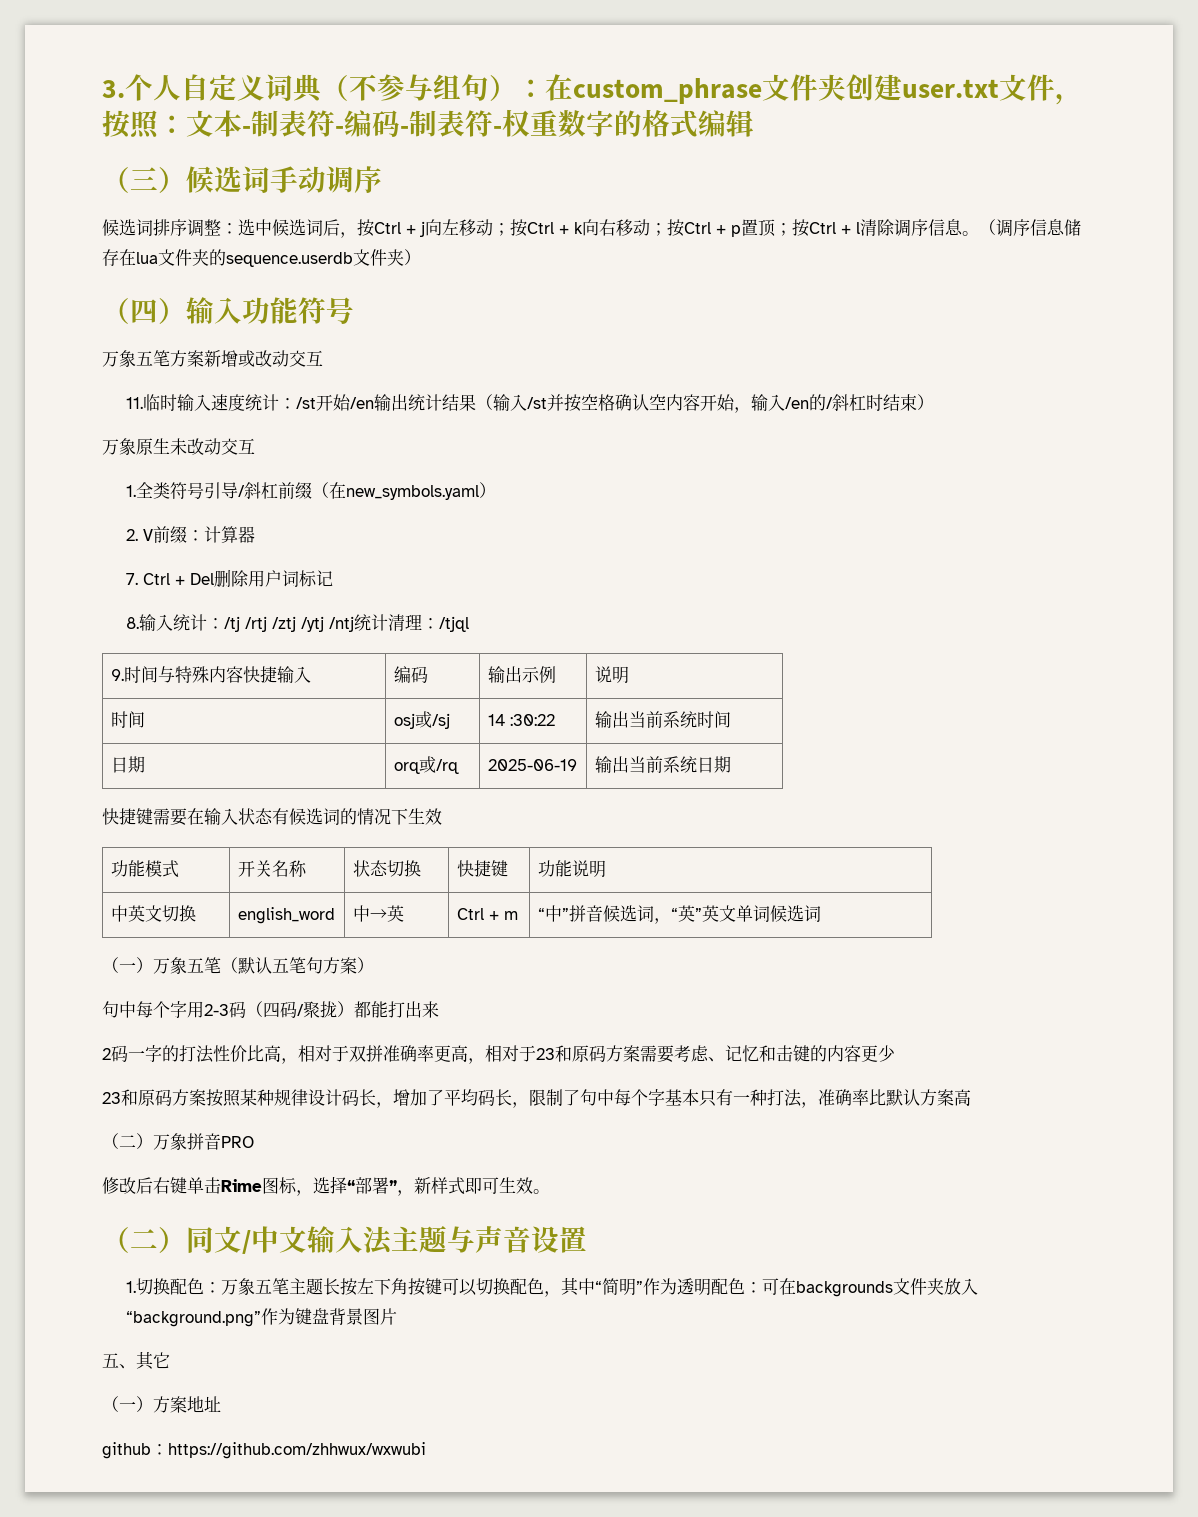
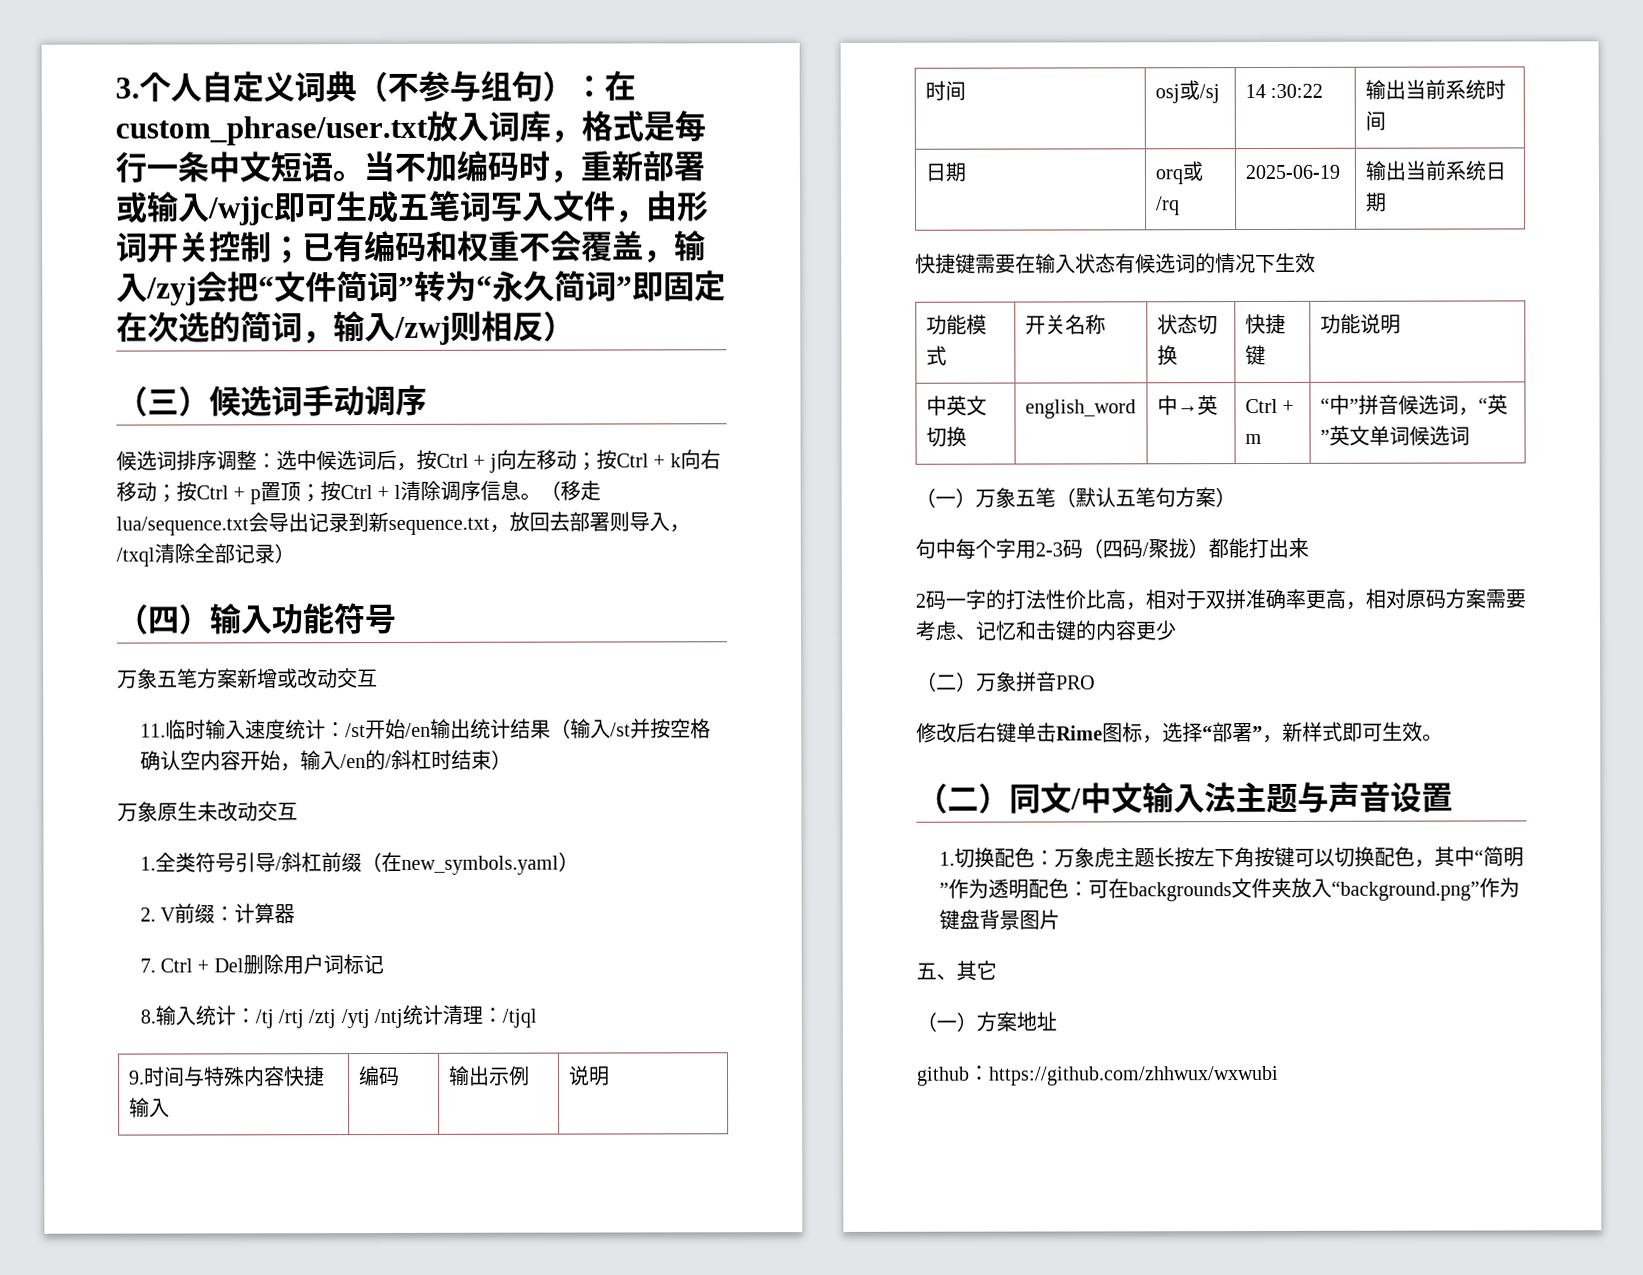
- 3.个人自定义词典（不参与组句）：在custom_phrase文件夹创建user.txt文件，按照：文本-制表符-编码-制表符-权重数字的格式编辑
+ 3.个人自定义词典（不参与组句）：在custom_phrase/user.txt放入词库，格式是每行一条中文短语。当不加编码时，重新部署或输入/wjjc即可生成五笔词写入文件，由形词开关控制；已有编码和权重不会覆盖，输入/zyj会把“文件简词”转为“永久简词”即固定在次选的简词，输入/zwj则相反）
- （调序信息储存在lua文件夹的sequence.userdb文件夹）
+ （移走lua/sequence.txt会导出记录到新sequence.txt，放回去部署则导入，/txql清除全部记录）
- 2码一字的打法性价比高，相对于双拼准确率更高，相对于23和原码方案需要考虑、记忆和击键的内容更少
+ 2码一字的打法性价比高，相对于双拼准确率更高，相对原码方案需要考虑、记忆和击键的内容更少
- 23和原码方案按照某种规律设计码长，增加了平均码长，限制了句中每个字基本只有一种打法，准确率比默认方案高
- 1.切换配色：万象五笔主题长按左下角按键可以切换配色，其中“简明”作为透明配色：可在backgrounds文件夹放入“background.png”作为键盘背景图片
+ 1.切换配色：万象虎主题长按左下角按键可以切换配色，其中“简明”作为透明配色：可在backgrounds文件夹放入“background.png”作为键盘背景图片

